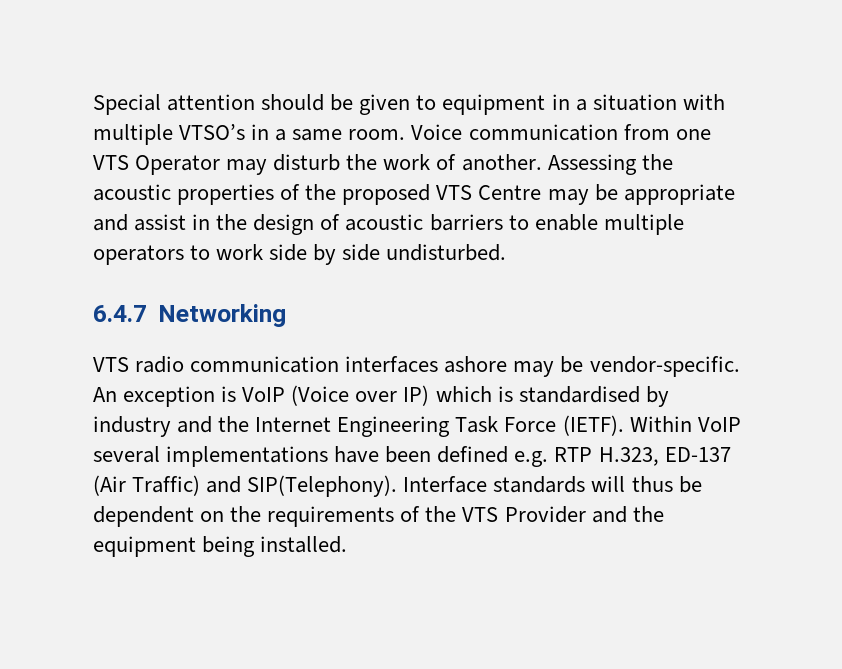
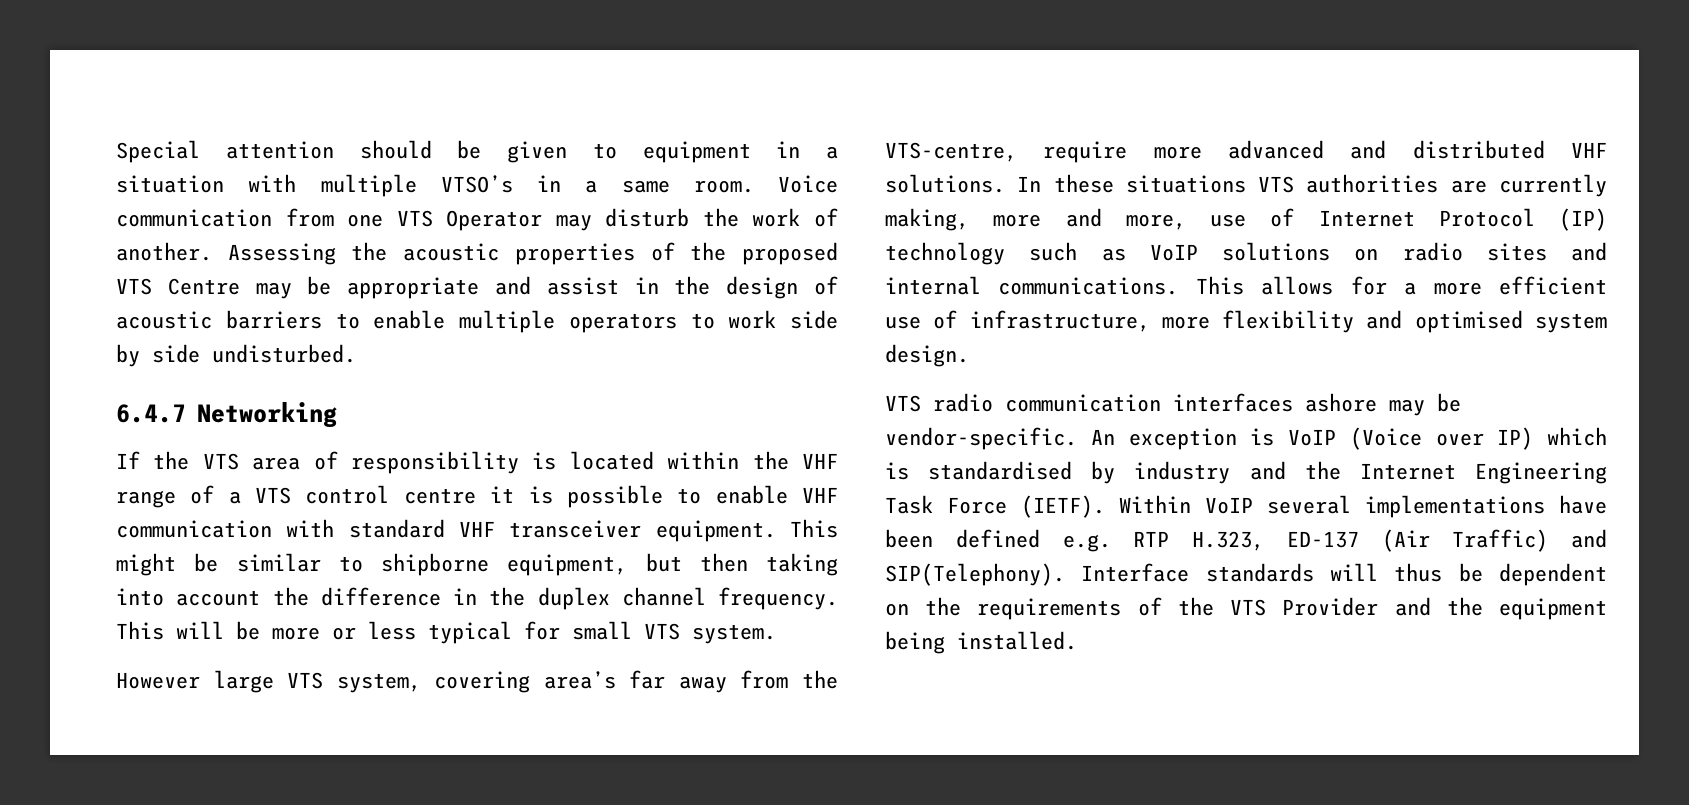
+ If the VTS area of responsibility is located within the VHF range of a VTS control centre it is possible to enable VHF communication with standard VHF transceiver equipment. This might be similar to shipborne equipment, but then taking into account the difference in the duplex channel frequency. This will be more or less typical for small VTS system.
+ However large VTS system, covering area’s far away from the VTS-centre, require more advanced and distributed VHF solutions. In these situations VTS authorities are currently making, more and more, use of Internet Protocol (IP) technology such as VoIP solutions on radio sites and internal communications. This allows for a more efficient use of infrastructure, more flexibility and optimised system design.

